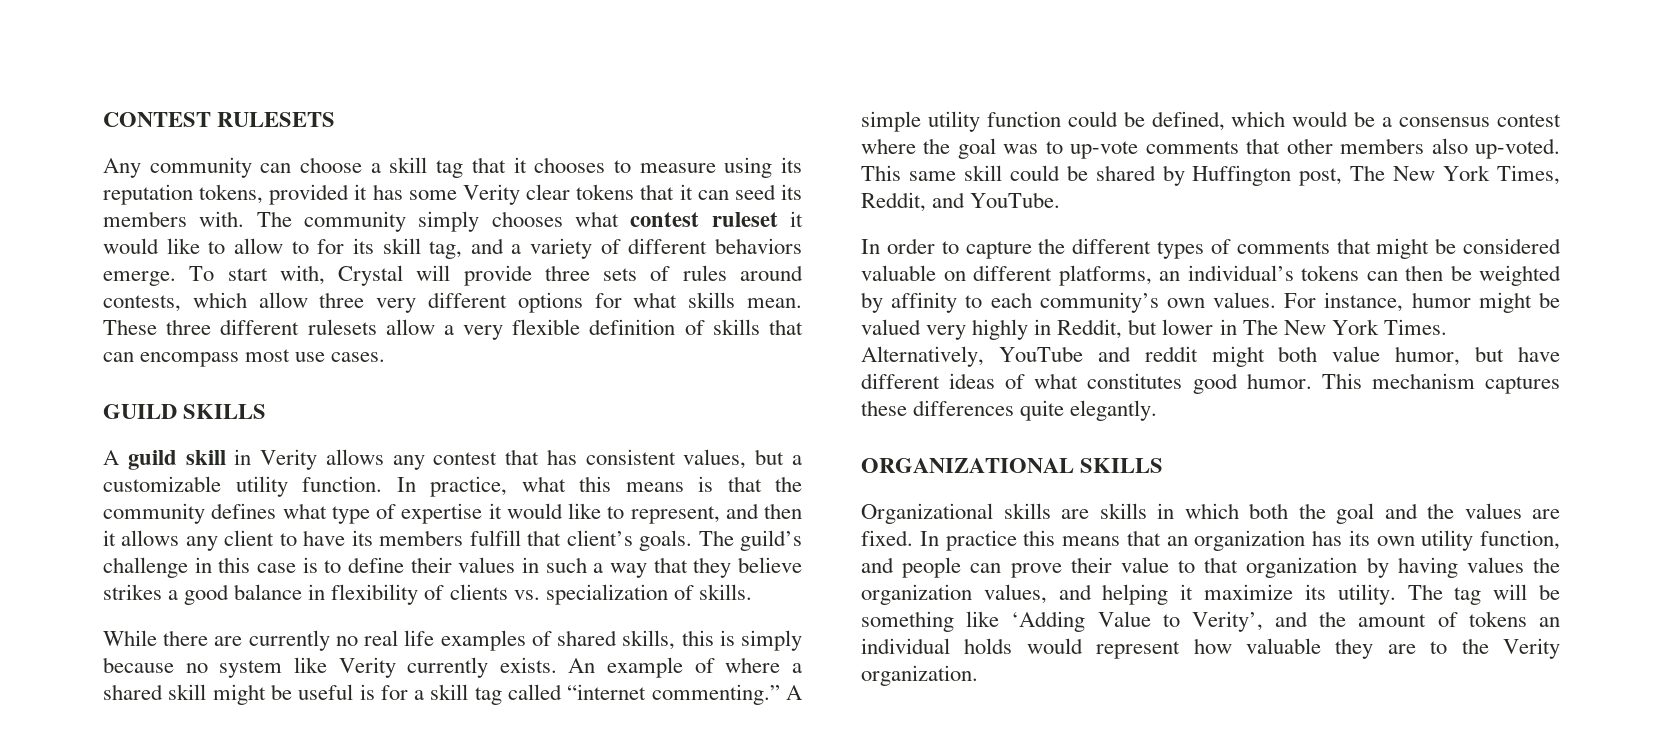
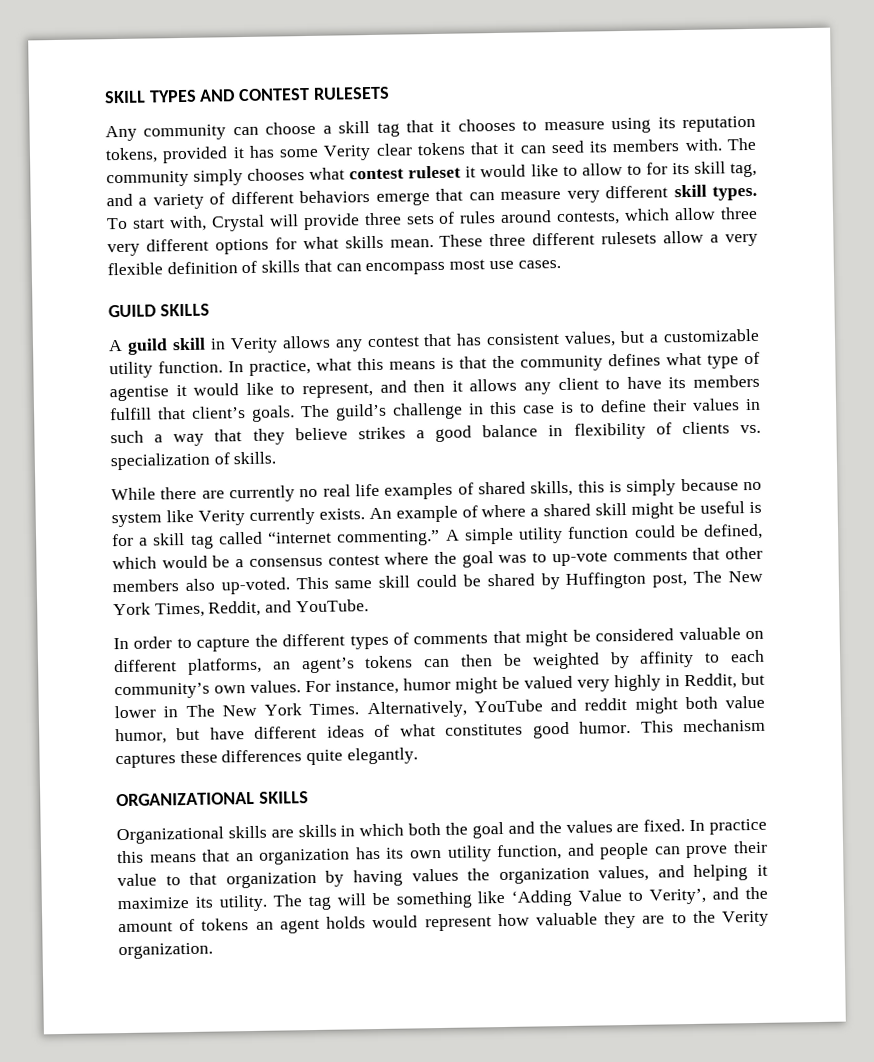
- CONTEST RULESETS
+ SKILL TYPES AND CONTEST RULESETS
- The community simply chooses what contest ruleset it would like to allow to for its skill tag, and a variety of different behaviors emerge.
+ The community simply chooses what contest ruleset it would like to allow to for its skill tag, and a variety of different behaviors emerge that can measure very different skill types.
- In practice, what this means is that the community defines what type of expertise it would like to represent, and then it allows any client to have its members fulfill that client’s goals.
+ In practice, what this means is that the community defines what type of agentise it would like to represent, and then it allows any client to have its members fulfill that client’s goals.
- In order to capture the different types of comments that might be considered valuable on different platforms, an individual’s tokens can then be weighted by affinity to each community’s own values.
+ In order to capture the different types of comments that might be considered valuable on different platforms, an agent’s tokens can then be weighted by affinity to each community’s own values.
- The tag will be something like ‘Adding Value to Verity’, and the amount of tokens an individual holds would represent how valuable they are to the Verity organization.
+ The tag will be something like ‘Adding Value to Verity’, and the amount of tokens an agent holds would represent how valuable they are to the Verity organization.

